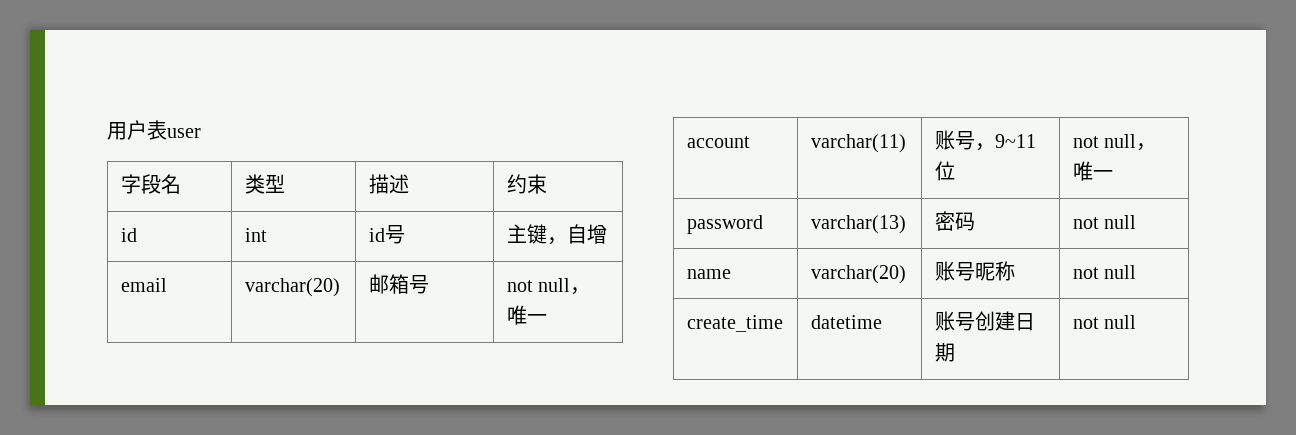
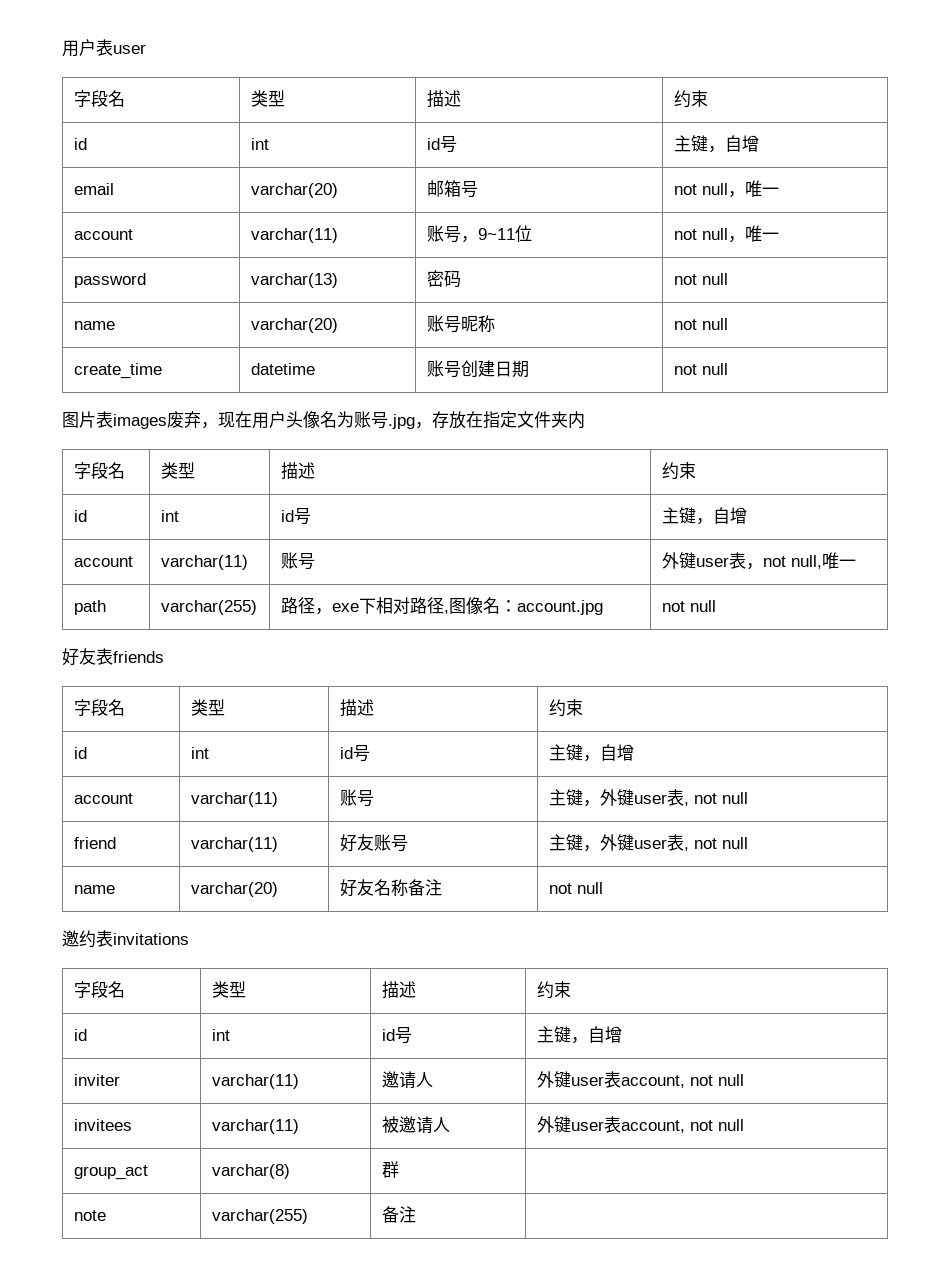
+ 图片表images废弃，现在用户头像名为账号.jpg，存放在指定文件夹内
+ 字段名 | 类型 | 描述 | 约束
+ id | int | id号 | 主键，自增
+ account | varchar(11) | 账号 | 外键user表，not null,唯一
+ path | varchar(255) | 路径，exe下相对路径,图像名：account.jpg | not null
+ 好友表friends
+ 字段名 | 类型 | 描述 | 约束
+ id | int | id号 | 主键，自增
+ account | varchar(11) | 账号 | 主键，外键user表, not null
+ friend | varchar(11) | 好友账号 | 主键，外键user表, not null
+ name | varchar(20) | 好友名称备注 | not null
+ 邀约表invitations
+ 字段名 | 类型 | 描述 | 约束
+ id | int | id号 | 主键，自增
+ inviter | varchar(11) | 邀请人 | 外键user表account, not null
+ invitees | varchar(11) | 被邀请人 | 外键user表account, not null
+ group_act | varchar(8) | 群 |
+ note | varchar(255) | 备注 |

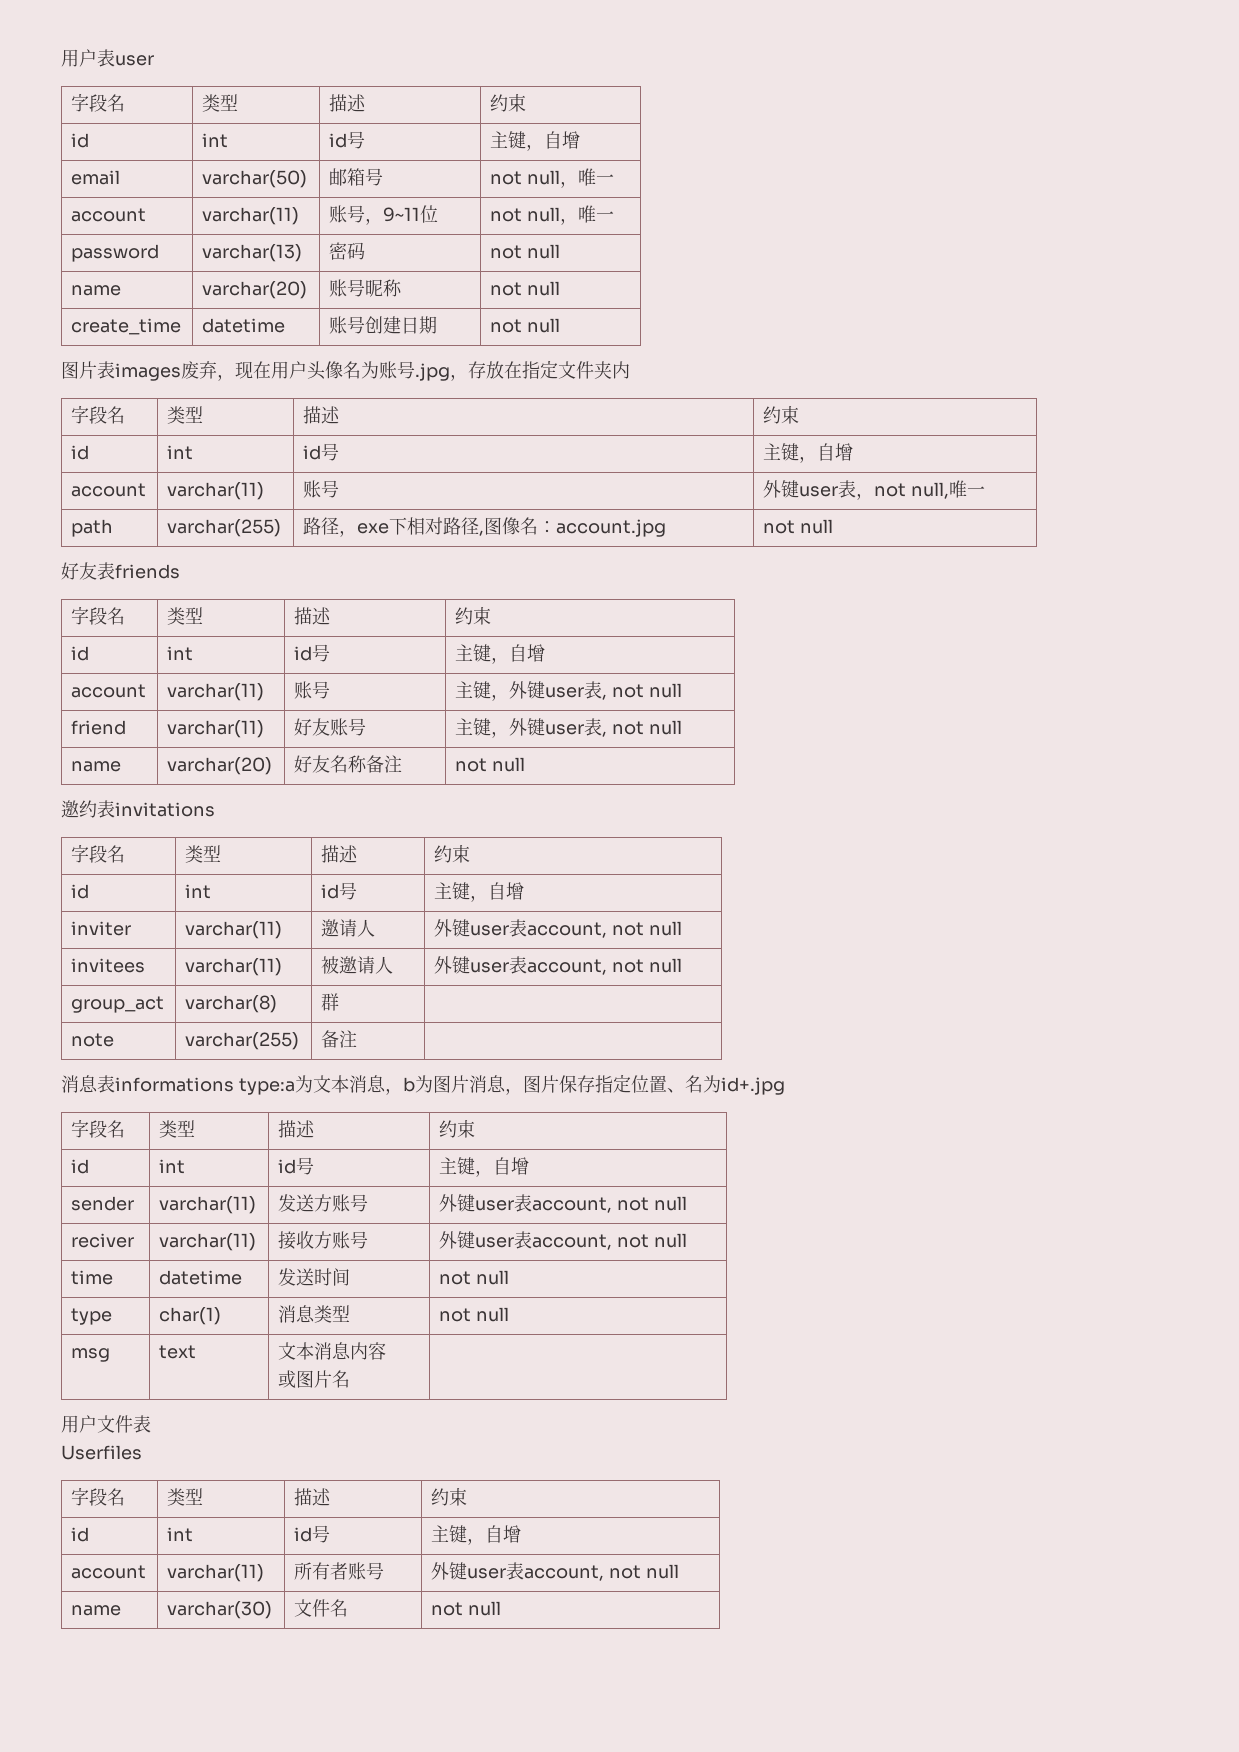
- email | varchar(20) | 邮箱号 | not null，唯一
+ email | varchar(50) | 邮箱号 | not null，唯一
+ 消息表informations type:a为文本消息，b为图片消息，图片保存指定位置、名为id+.jpg
+ 字段名 | 类型 | 描述 | 约束
+ id | int | id号 | 主键，自增
+ sender | varchar(11) | 发送方账号 | 外键user表account, not null
+ reciver | varchar(11) | 接收方账号 | 外键user表account, not null
+ time | datetime | 发送时间 | not null
+ type | char(1) | 消息类型 | not null
+ msg | text | 文本消息内容
+ 或图片名 |
+ 用户文件表
+ Userfiles
+ 字段名 | 类型 | 描述 | 约束
+ id | int | id号 | 主键，自增
+ account | varchar(11) | 所有者账号 | 外键user表account, not null
+ name | varchar(30) | 文件名 | not null

